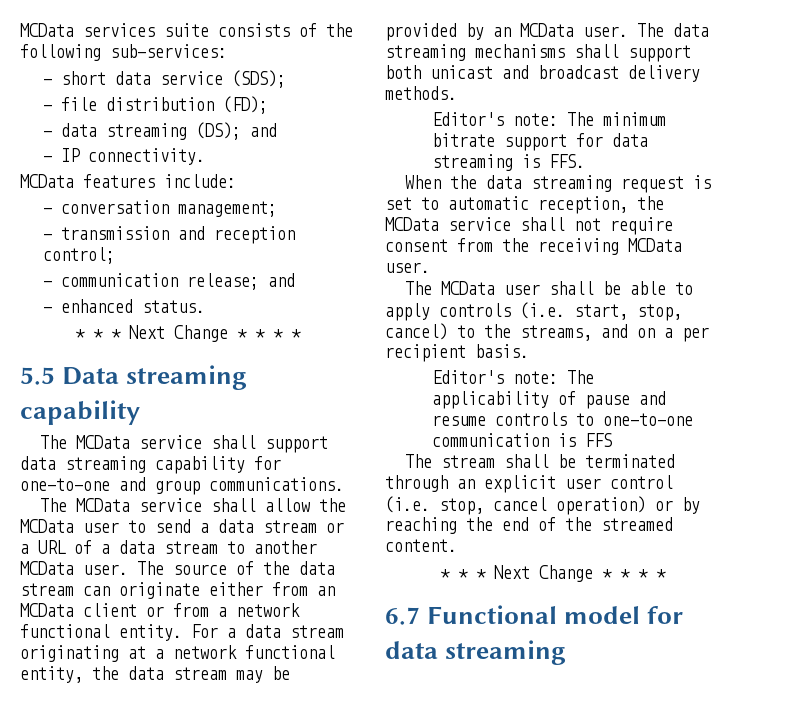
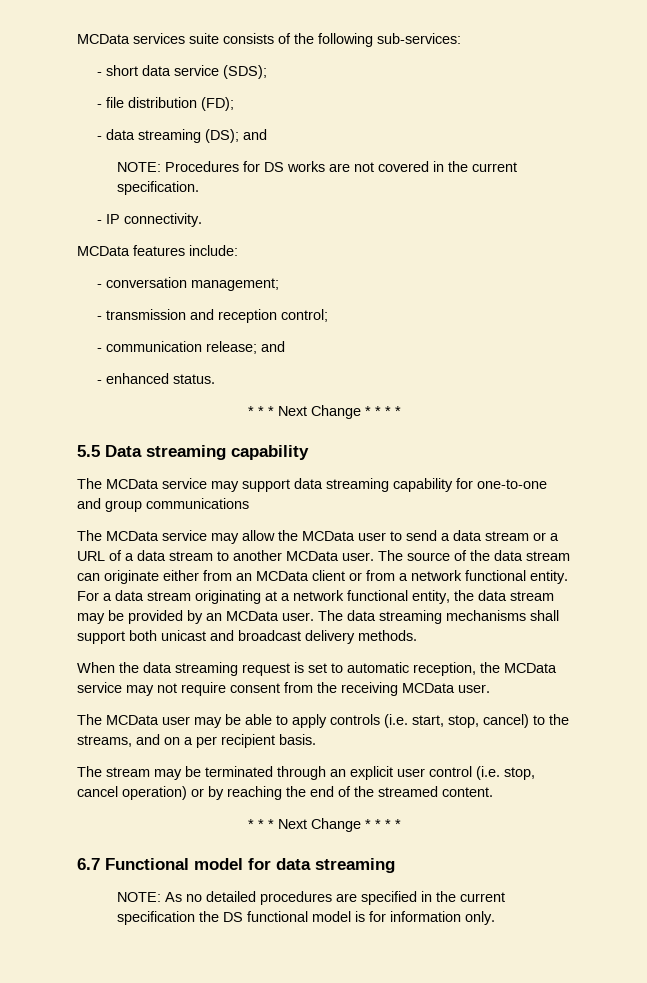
+ NOTE: Procedures for DS works are not covered in the current specification.
- The MCData service shall support data streaming capability for one-to-one and group communications.
- The MCData service shall allow the MCData user to send a data stream or a URL of a data stream to another MCData user.
+ The MCData service may support data streaming capability for one-to-one and group communications
+ The MCData service may allow the MCData user to send a data stream or a URL of a data stream to another MCData user.
- Editor's note: The minimum bitrate support for data streaming is FFS.
- When the data streaming request is set to automatic reception, the MCData service shall not require consent from the receiving MCData user.
+ When the data streaming request is set to automatic reception, the MCData service may not require consent from the receiving MCData user.
- The MCData user shall be able to apply controls (i.e. start, stop, cancel) to the streams, and on a per recipient basis.
+ The MCData user may be able to apply controls (i.e. start, stop, cancel) to the streams, and on a per recipient basis.
- Editor's note: The applicability of pause and resume controls to one-to-one communication is FFS
- The stream shall be terminated through an explicit user control (i.e. stop, cancel operation) or by reaching the end of the streamed content.
+ The stream may be terminated through an explicit user control (i.e. stop, cancel operation) or by reaching the end of the streamed content.
+ NOTE: As no detailed procedures are specified in the current specification the DS functional model is for information only.

